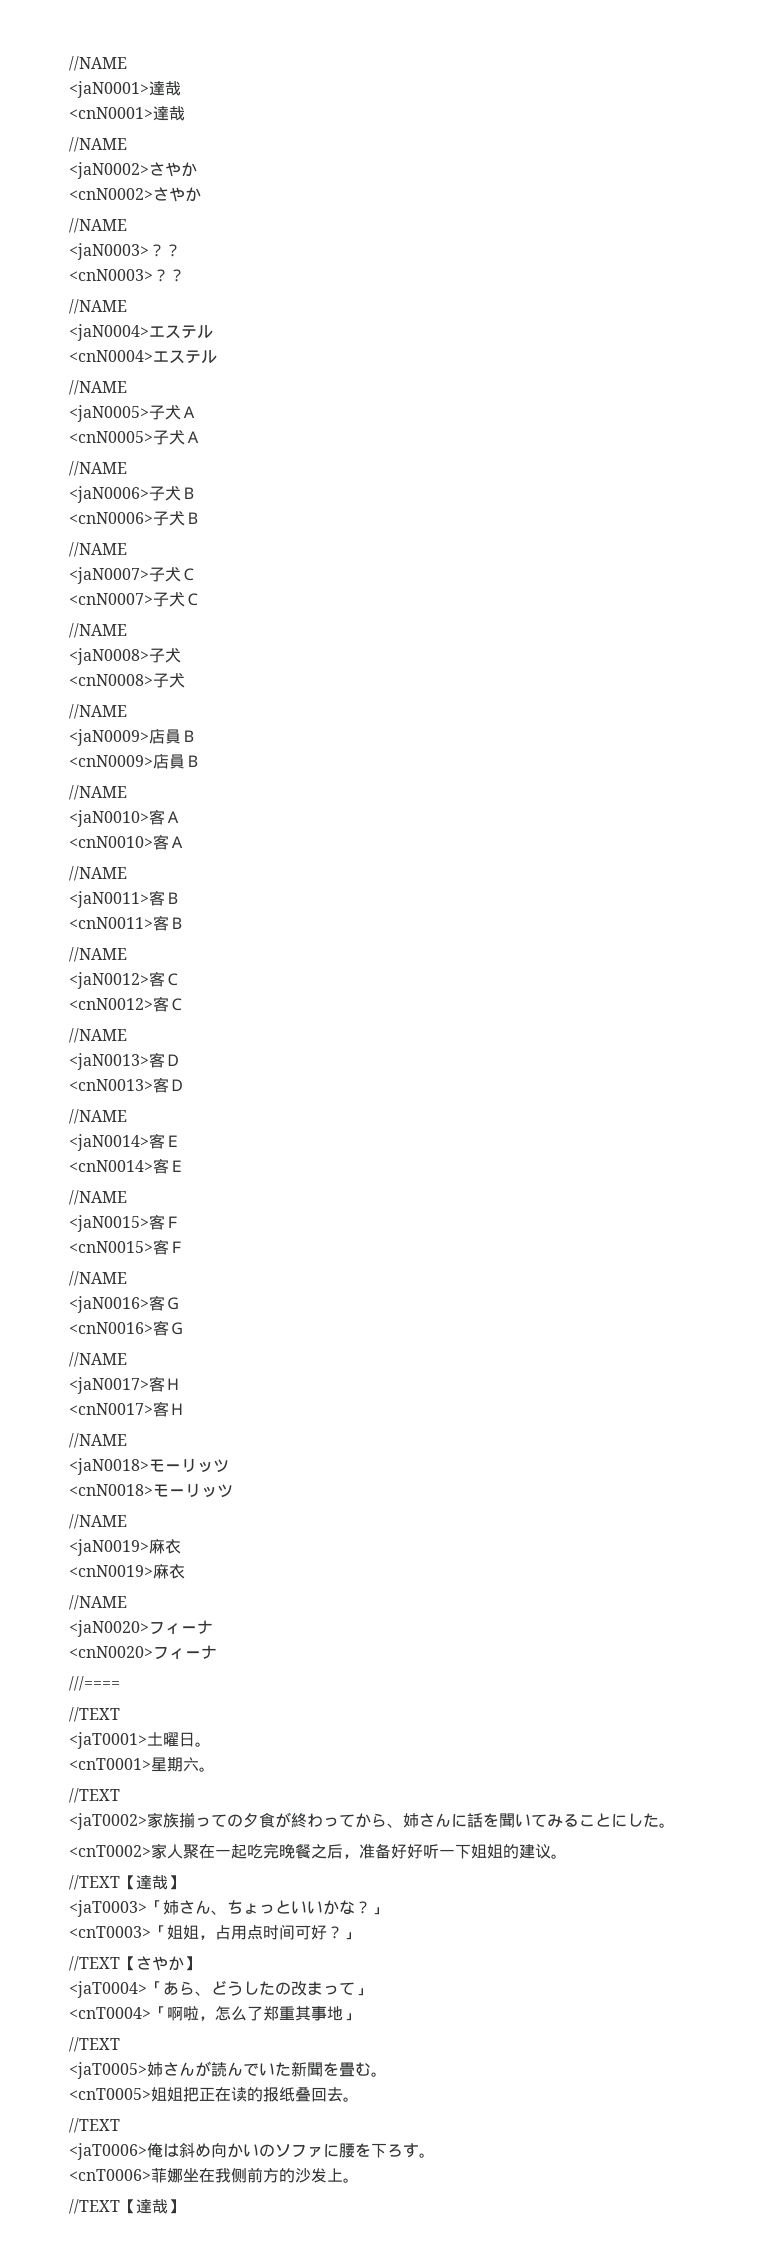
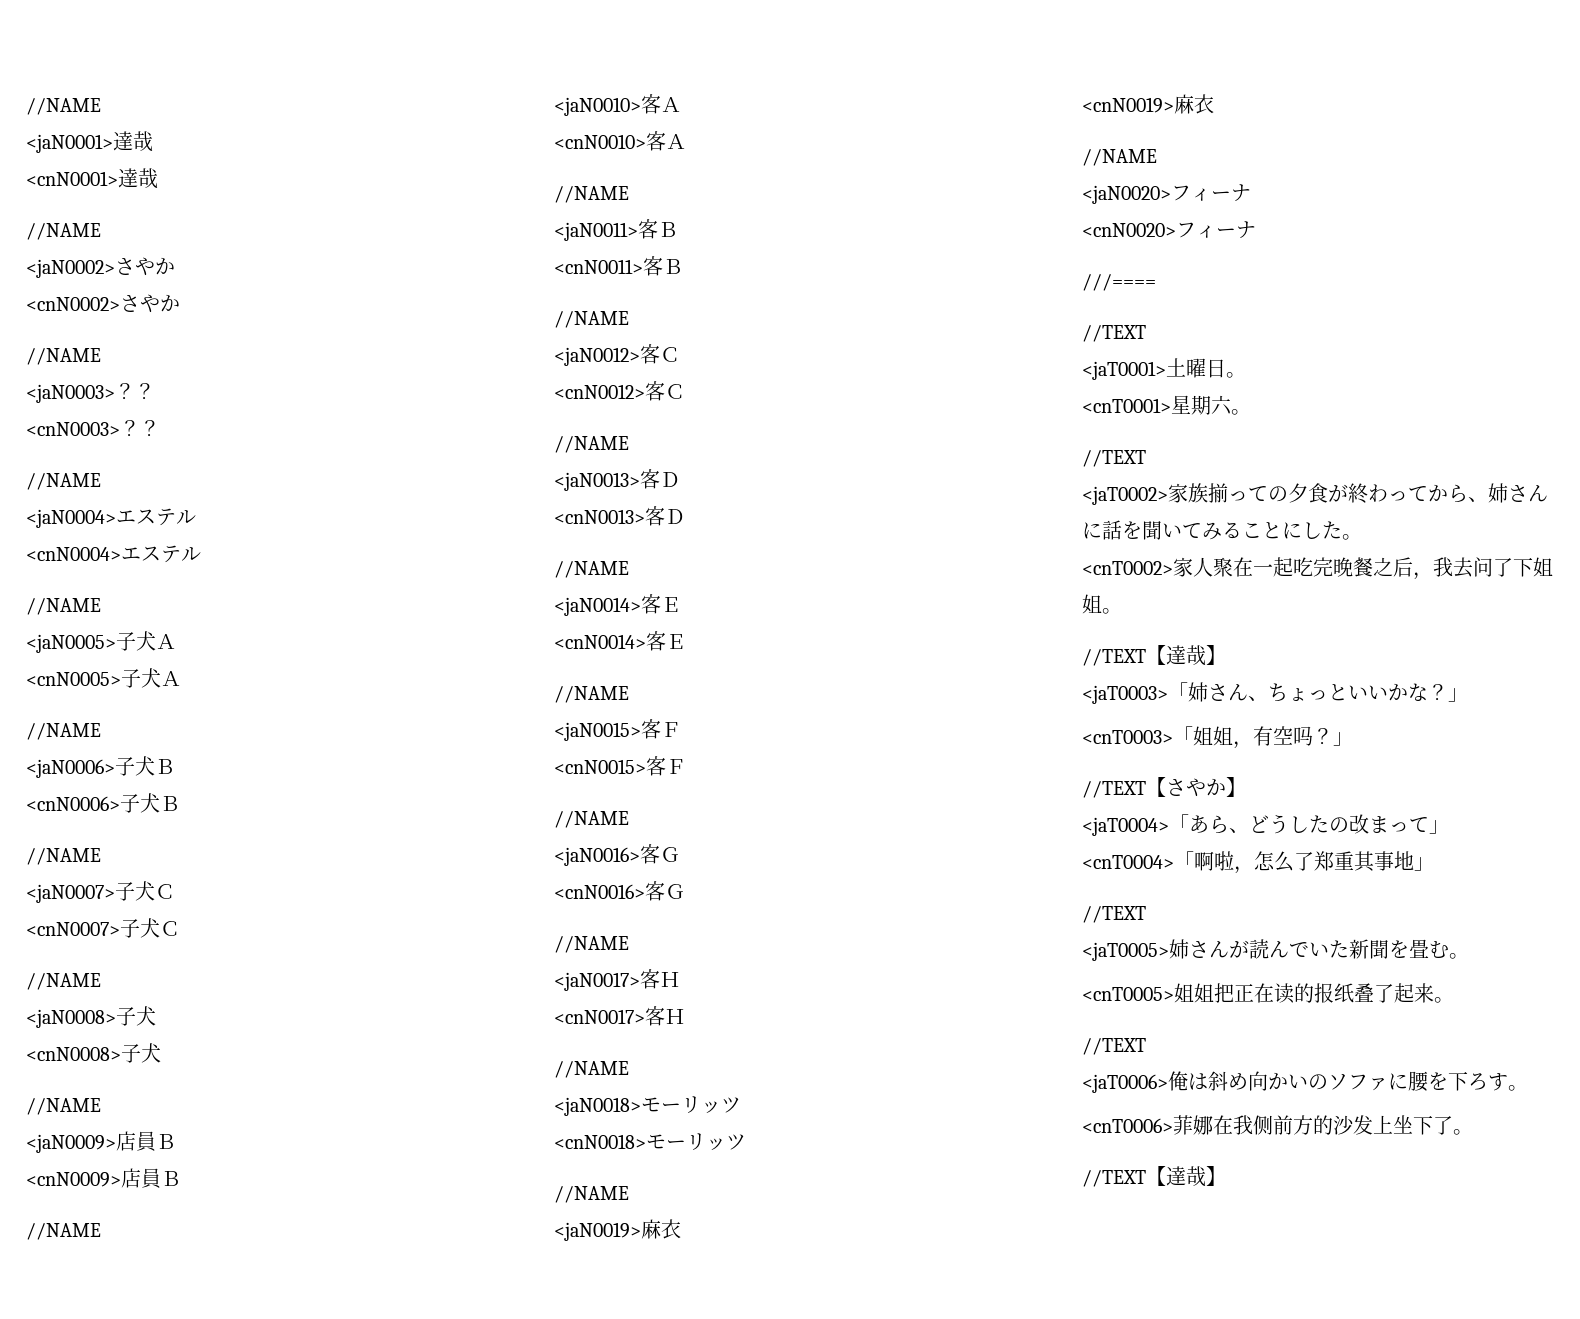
- <cnT0002>家人聚在一起吃完晚餐之后，准备好好听一下姐姐的建议。
+ <cnT0002>家人聚在一起吃完晚餐之后，我去问了下姐姐。
- <cnT0003>「姐姐，占用点时间可好？」
+ <cnT0003>「姐姐，有空吗？」
- <cnT0005>姐姐把正在读的报纸叠回去。
+ <cnT0005>姐姐把正在读的报纸叠了起来。
- <cnT0006>菲娜坐在我侧前方的沙发上。
+ <cnT0006>菲娜在我侧前方的沙发上坐下了。

